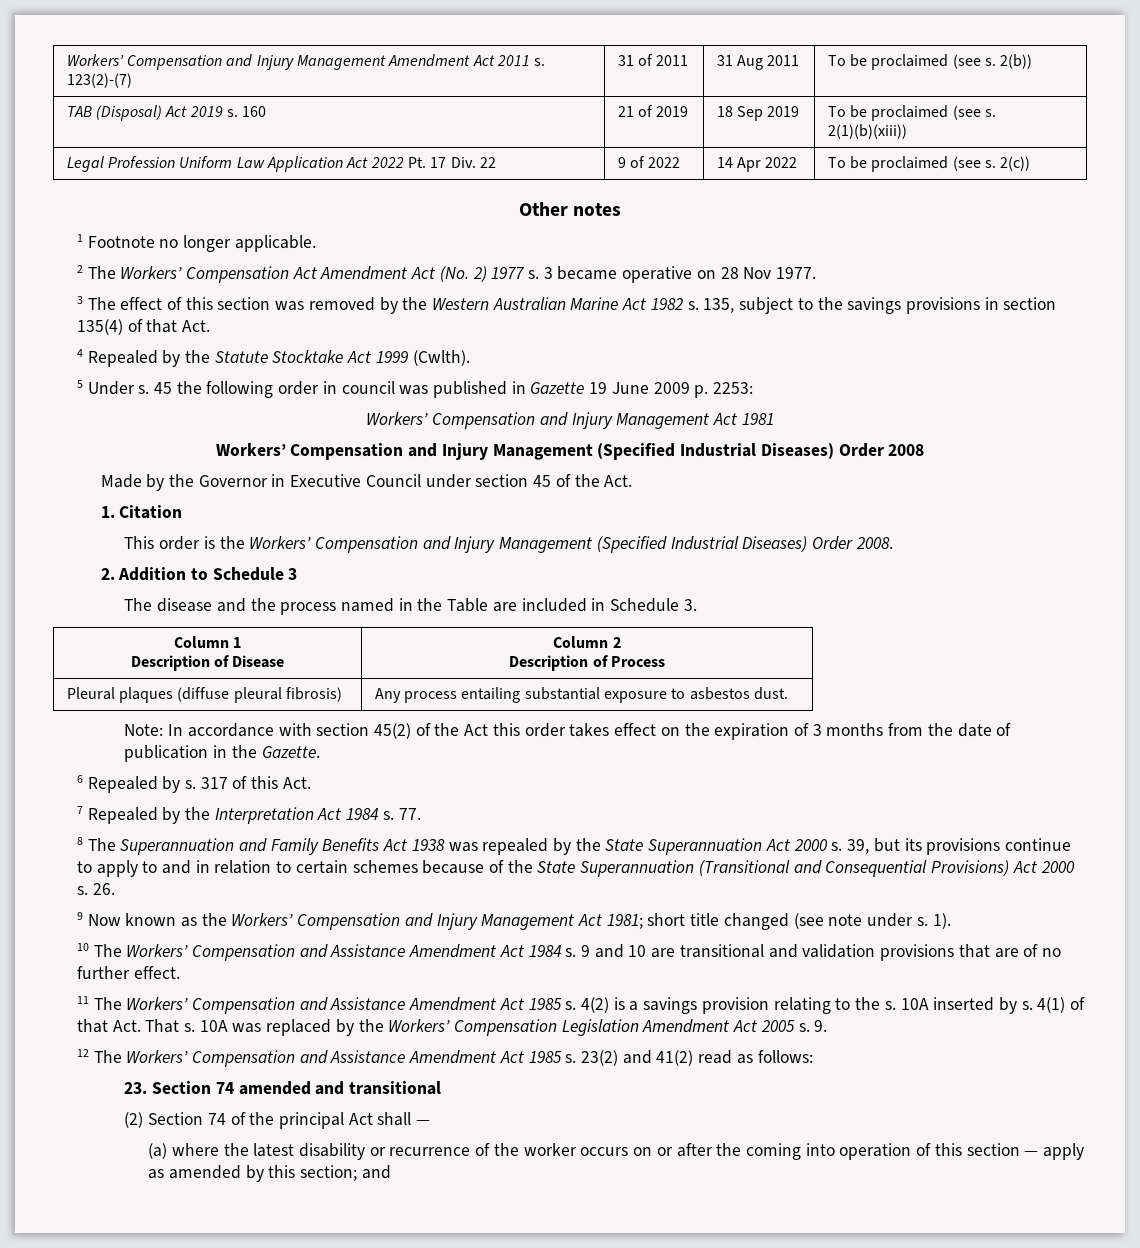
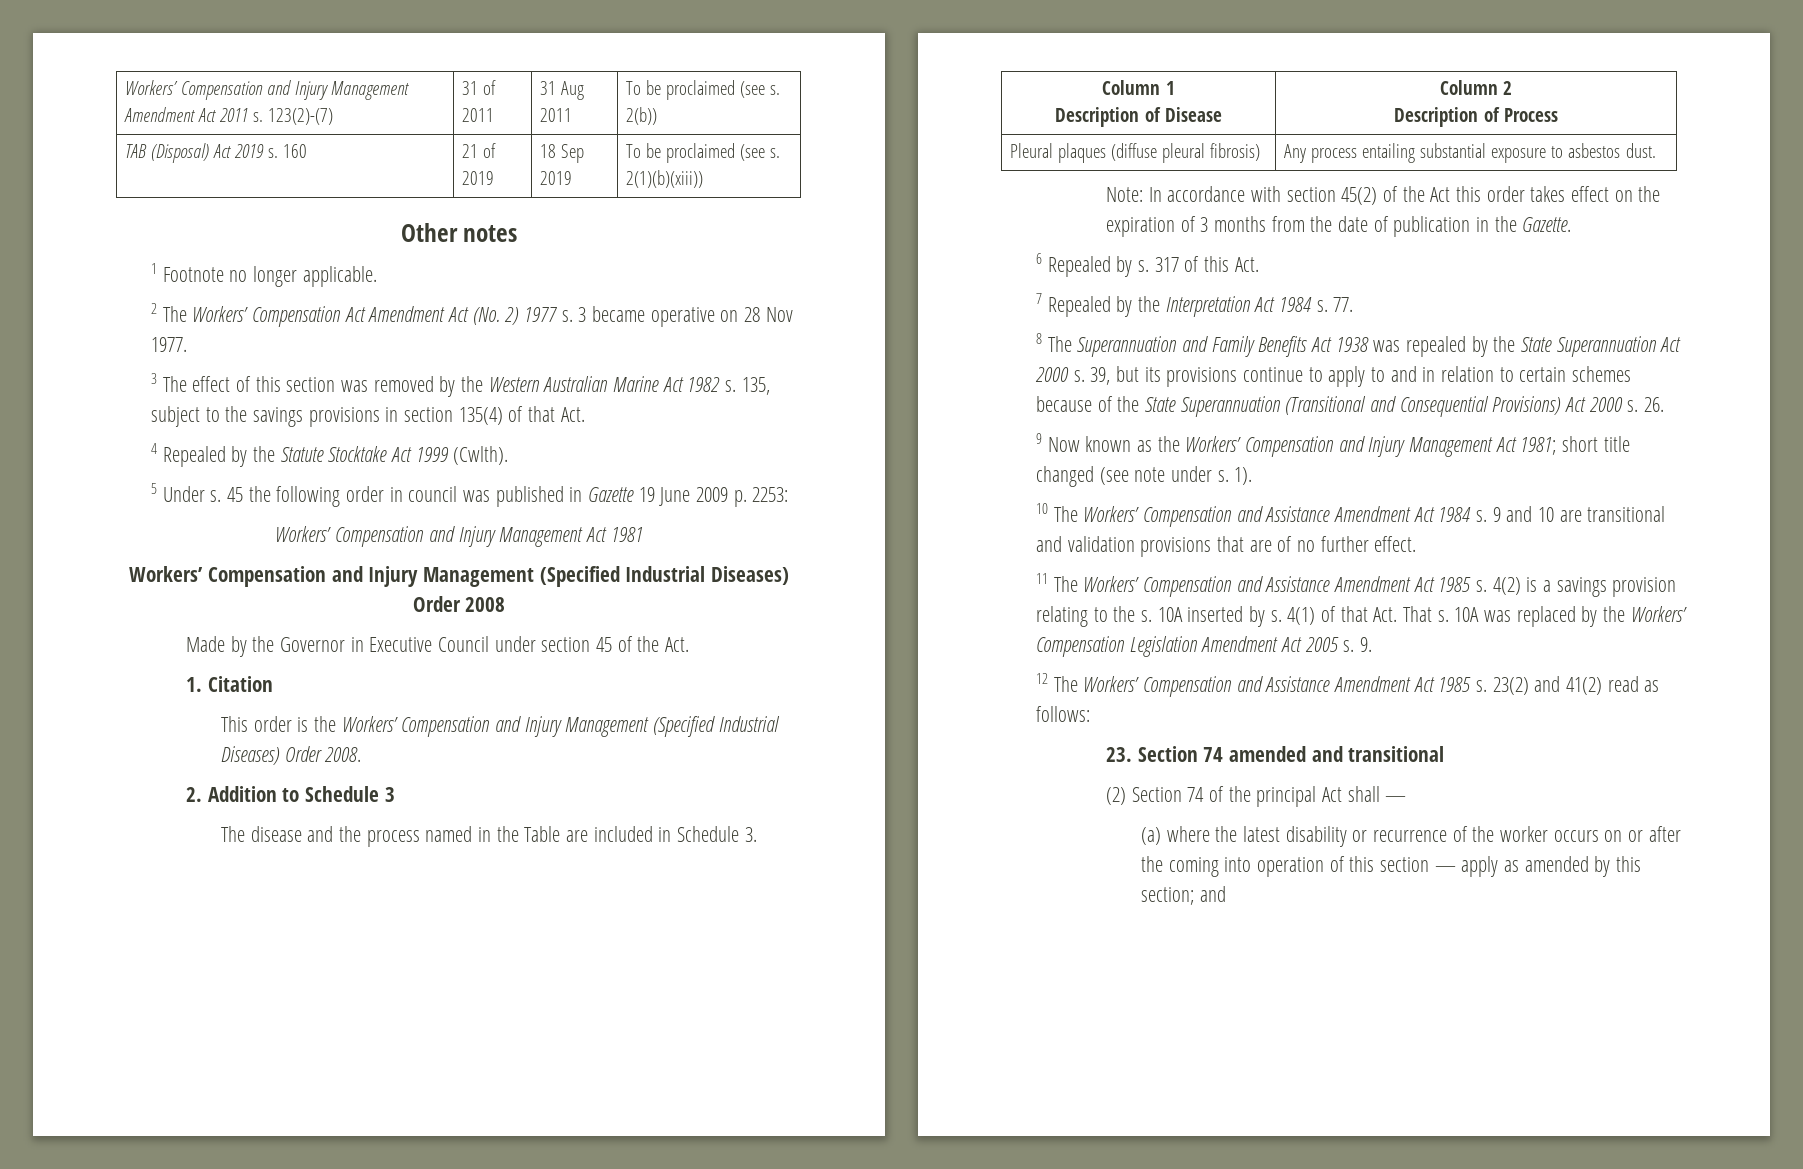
- Legal Profession Uniform Law Application Act 2022 Pt. 17 Div. 22 | 9 of 2022 | 14 Apr 2022 | To be proclaimed (see s. 2(c))

